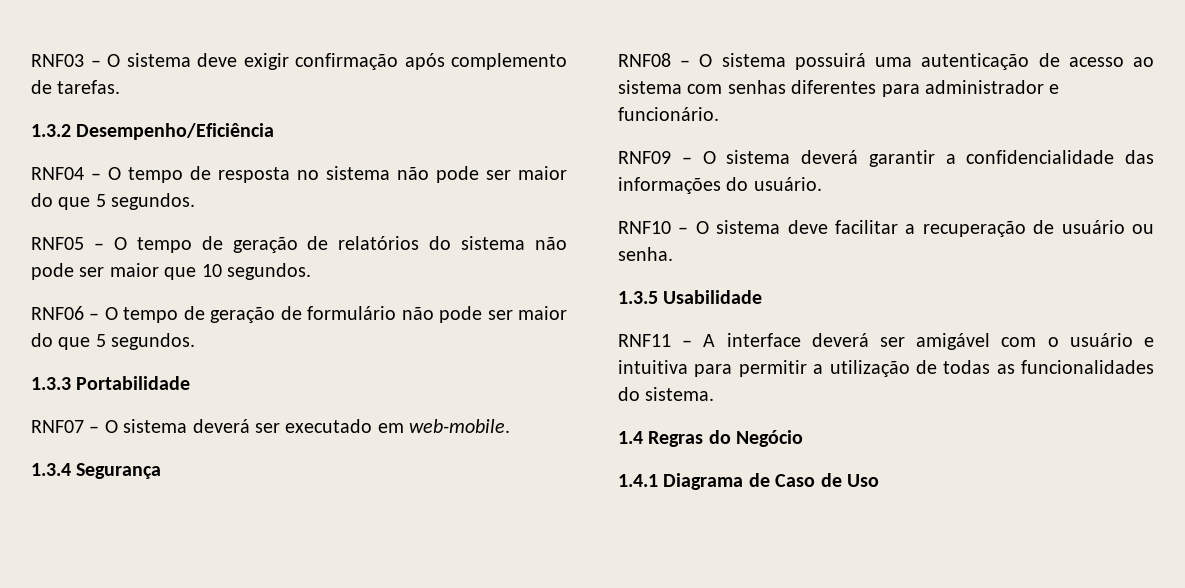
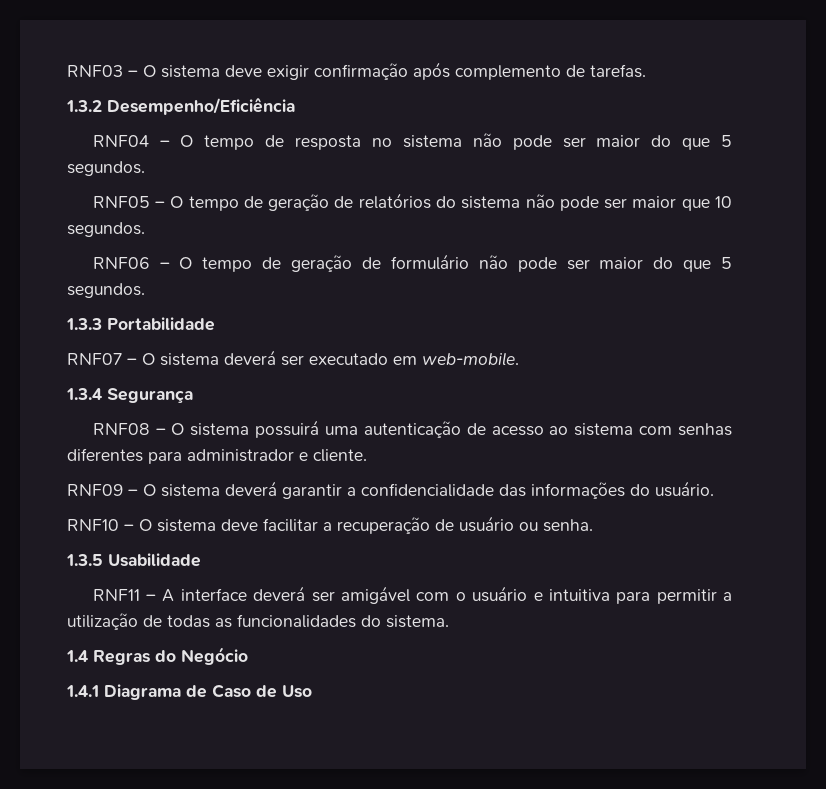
- RNF08 – O sistema possuirá uma autenticação de acesso ao sistema com senhas diferentes para administrador e funcionário.
+ RNF08 – O sistema possuirá uma autenticação de acesso ao sistema com senhas diferentes para administrador e cliente.

